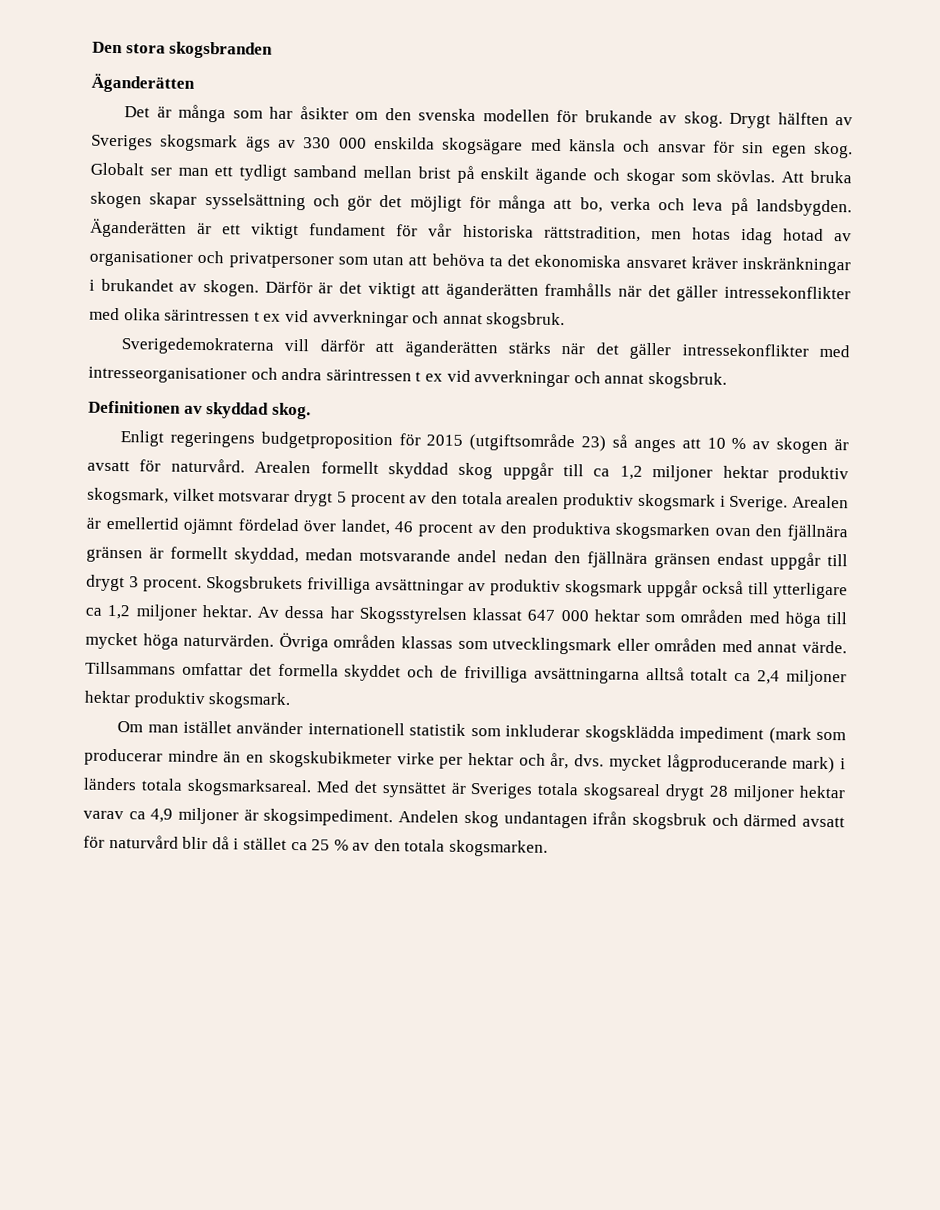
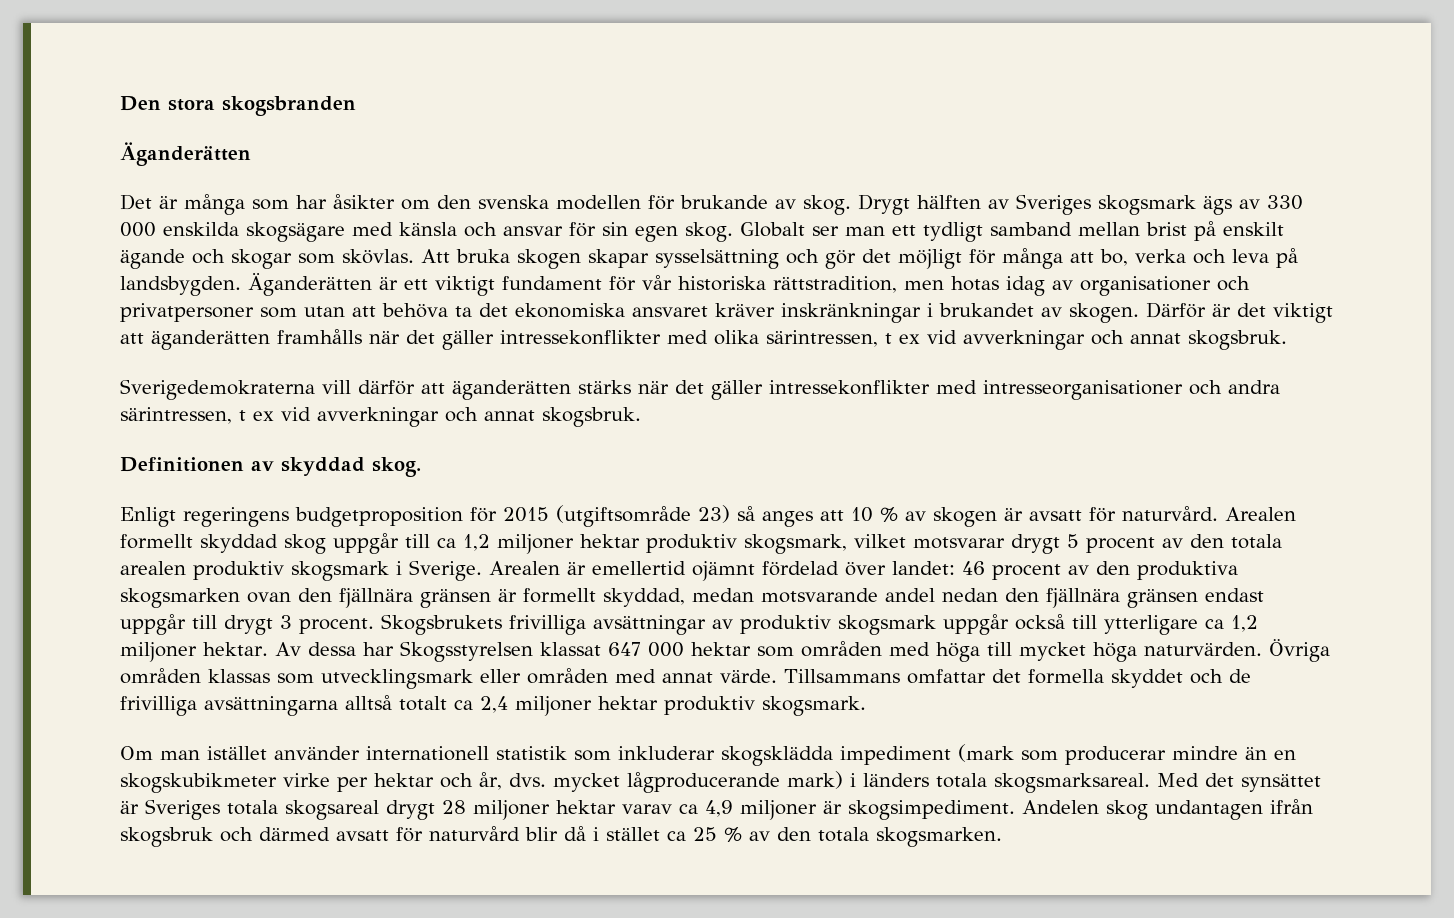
- Äganderätten är ett viktigt fundament för vår historiska rättstradition, men hotas idag hotad av organisationer och privatpersoner som utan att behöva ta det ekonomiska ansvaret kräver inskränkningar i brukandet av skogen.
+ Äganderätten är ett viktigt fundament för vår historiska rättstradition, men hotas idag av organisationer och privatpersoner som utan att behöva ta det ekonomiska ansvaret kräver inskränkningar i brukandet av skogen.
- Därför är det viktigt att äganderätten framhålls när det gäller intressekonflikter med olika särintressen t ex vid avverkningar och annat skogsbruk.
+ Därför är det viktigt att äganderätten framhålls när det gäller intressekonflikter med olika särintressen, t ex vid avverkningar och annat skogsbruk.
- Sverigedemokraterna vill därför att äganderätten stärks när det gäller intressekonflikter med intresseorganisationer och andra särintressen t ex vid avverkningar och annat skogsbruk.
+ Sverigedemokraterna vill därför att äganderätten stärks när det gäller intressekonflikter med intresseorganisationer och andra särintressen, t ex vid avverkningar och annat skogsbruk.
- Arealen är emellertid ojämnt fördelad över landet, 46 procent av den produktiva skogsmarken ovan den fjällnära gränsen är formellt skyddad, medan motsvarande andel nedan den fjällnära gränsen endast uppgår till drygt 3 procent.
+ Arealen är emellertid ojämnt fördelad över landet: 46 procent av den produktiva skogsmarken ovan den fjällnära gränsen är formellt skyddad, medan motsvarande andel nedan den fjällnära gränsen endast uppgår till drygt 3 procent.

